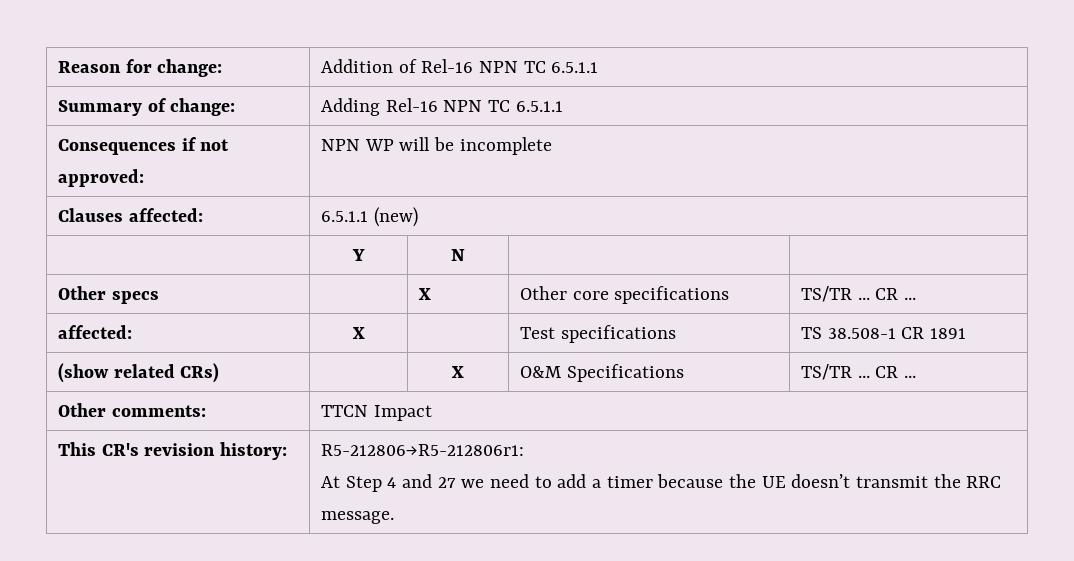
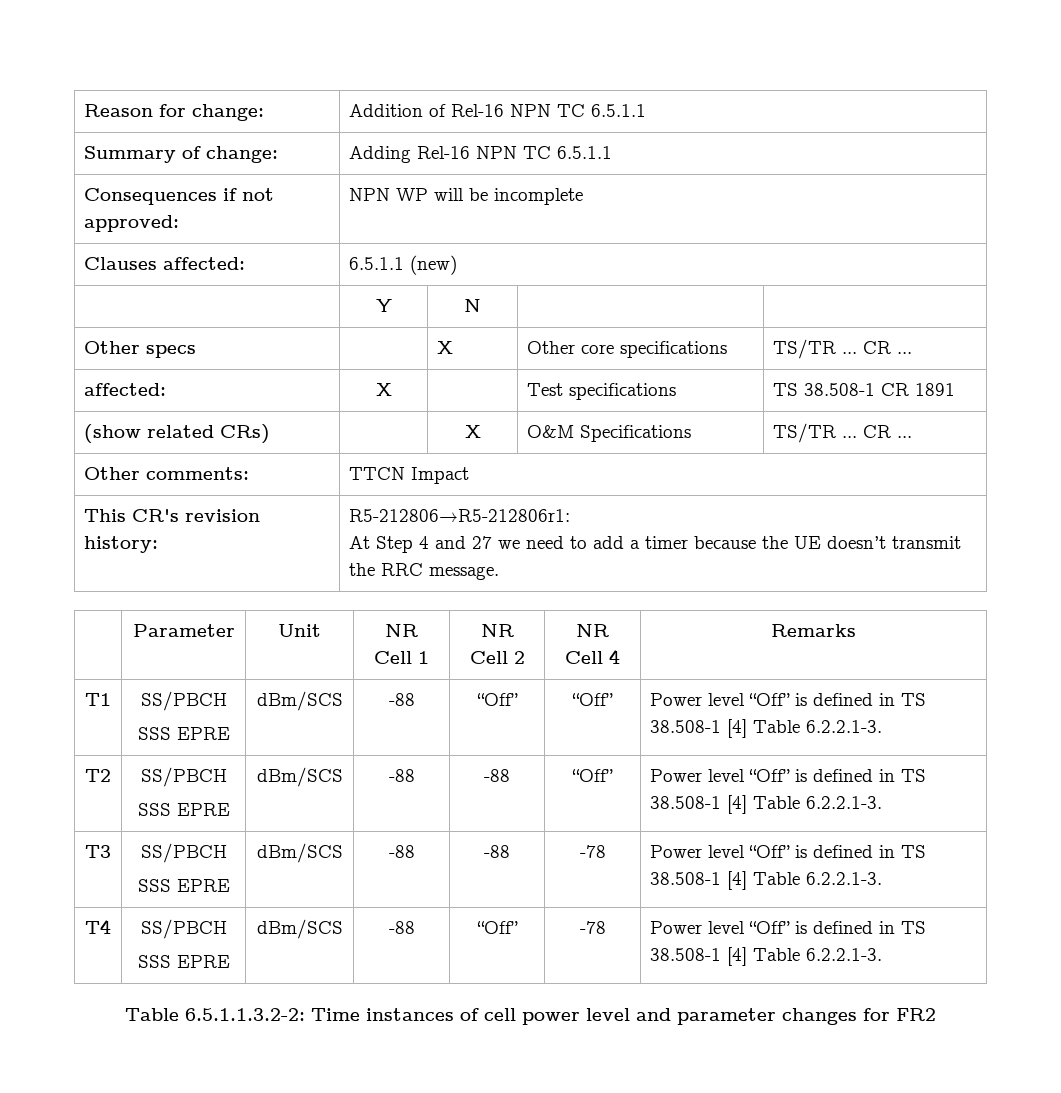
+ | Parameter | Unit | NR Cell 1 | NR Cell 2 | NR Cell 4 | Remarks
+ T1 | SS/PBCH
+ SSS EPRE | dBm/SCS | -88 | “Off” | “Off” | Power level “Off” is defined in TS 38.508-1 [4] Table 6.2.2.1-3.
+ T2 | SS/PBCH
+ SSS EPRE | dBm/SCS | -88 | -88 | “Off” | Power level “Off” is defined in TS 38.508-1 [4] Table 6.2.2.1-3.
+ T3 | SS/PBCH
+ SSS EPRE | dBm/SCS | -88 | -88 | -78 | Power level “Off” is defined in TS 38.508-1 [4] Table 6.2.2.1-3.
+ T4 | SS/PBCH
+ SSS EPRE | dBm/SCS | -88 | “Off” | -78 | Power level “Off” is defined in TS 38.508-1 [4] Table 6.2.2.1-3.
+ Table 6.5.1.1.3.2-2: Time instances of cell power level and parameter changes for FR2

